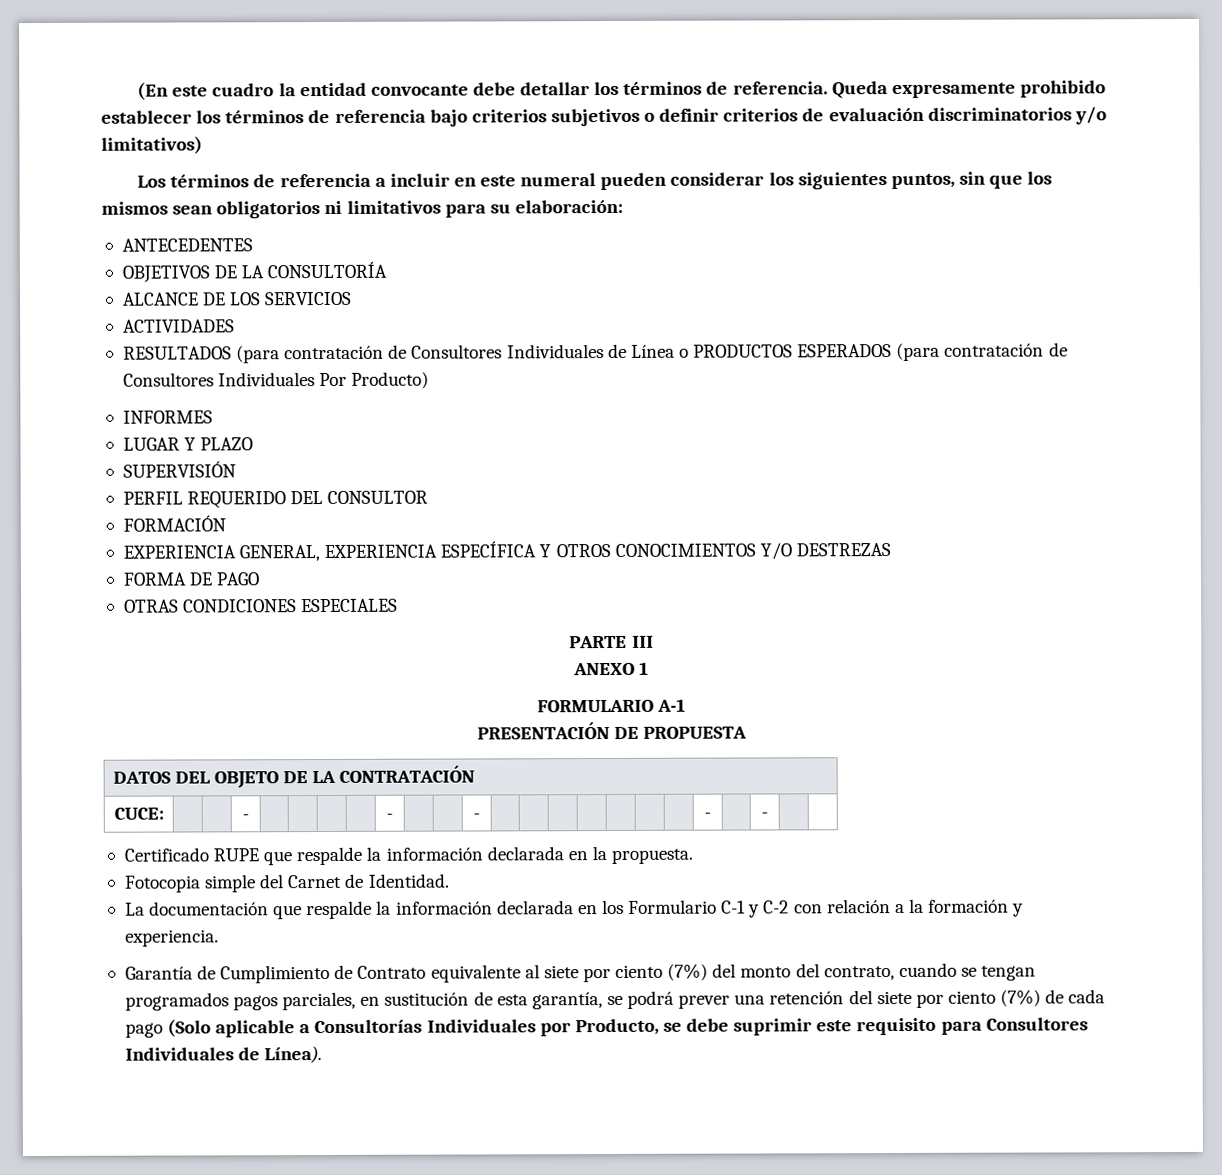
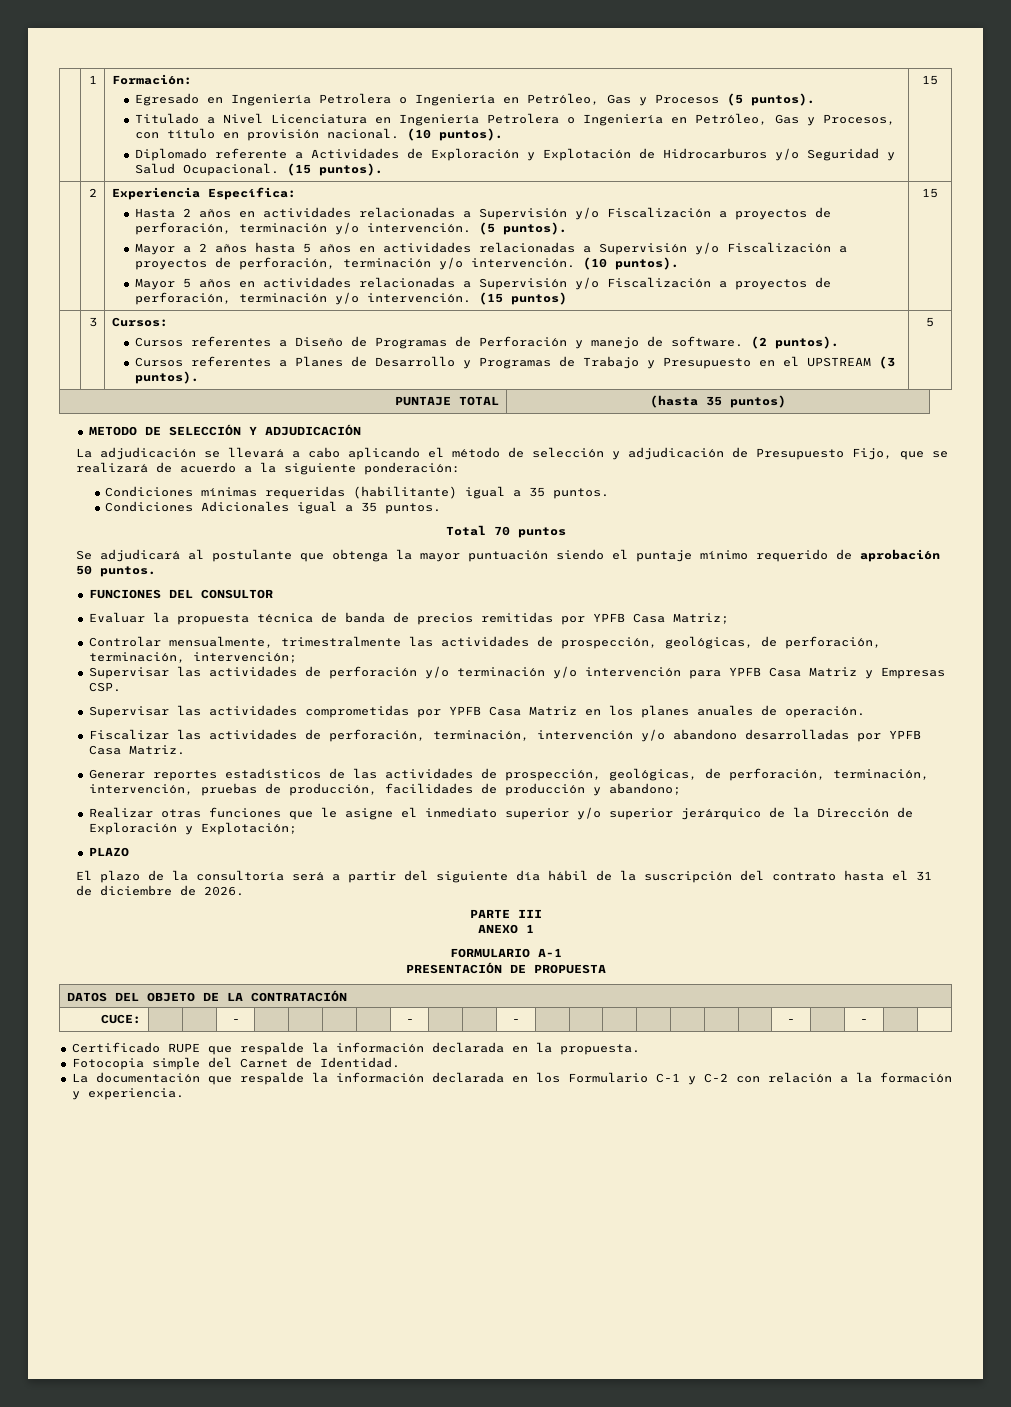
- (En este cuadro la entidad convocante debe detallar los términos de referencia. Queda expresamente prohibido establecer los términos de referencia bajo criterios subjetivos o definir criterios de evaluación discriminatorios y/o limitativos)
- Los términos de referencia a incluir en este numeral pueden considerar los siguientes puntos, sin que los mismos sean obligatorios ni limitativos para su elaboración:
- ANTECEDENTES
- OBJETIVOS DE LA CONSULTORÍA
- ALCANCE DE LOS SERVICIOS
- ACTIVIDADES
- RESULTADOS (para contratación de Consultores Individuales de Línea o PRODUCTOS ESPERADOS (para contratación de Consultores Individuales Por Producto)
- INFORMES
- LUGAR Y PLAZO
- SUPERVISIÓN
- PERFIL REQUERIDO DEL CONSULTOR
- FORMACIÓN
- EXPERIENCIA GENERAL, EXPERIENCIA ESPECÍFICA Y OTROS CONOCIMIENTOS Y/O DESTREZAS
- FORMA DE PAGO
- OTRAS CONDICIONES ESPECIALES
+ 1 | Formación:
+ Egresado en Ingeniería Petrolera o Ingeniería en Petróleo, Gas y Procesos (5 puntos).
+ Titulado a Nivel Licenciatura en Ingeniería Petrolera o Ingeniería en Petróleo, Gas y Procesos, con título en provisión nacional. (10 puntos).
+ Diplomado referente a Actividades de Exploración y Explotación de Hidrocarburos y/o Seguridad y Salud Ocupacional. (15 puntos). | 15
+ | 2 | Experiencia Específica:
+ Hasta 2 años en actividades relacionadas a Supervisión y/o Fiscalización a proyectos de perforación, terminación y/o intervención. (5 puntos).
+ Mayor a 2 años hasta 5 años en actividades relacionadas a Supervisión y/o Fiscalización a proyectos de perforación, terminación y/o intervención. (10 puntos).
+ Mayor 5 años en actividades relacionadas a Supervisión y/o Fiscalización a proyectos de perforación, terminación y/o intervención. (15 puntos) | 15
+ | 3 | Cursos:
+ Cursos referentes a Diseño de Programas de Perforación y manejo de software. (2 puntos).
+ Cursos referentes a Planes de Desarrollo y Programas de Trabajo y Presupuesto en el UPSTREAM (3 puntos). | 5
+ PUNTAJE TOTAL | (hasta 35 puntos)
+ METODO DE SELECCIÓN Y ADJUDICACIÓN
+ La adjudicación se llevará a cabo aplicando el método de selección y adjudicación de Presupuesto Fijo, que se realizará de acuerdo a la siguiente ponderación:
+ Condiciones mínimas requeridas (habilitante) igual a 35 puntos.
+ Condiciones Adicionales igual a 35 puntos.
+ Total 70 puntos
+ Se adjudicará al postulante que obtenga la mayor puntuación siendo el puntaje mínimo requerido de aprobación 50 puntos.
+ FUNCIONES DEL CONSULTOR
+ Evaluar la propuesta técnica de banda de precios remitidas por YPFB Casa Matriz;
+ Controlar mensualmente, trimestralmente las actividades de prospección, geológicas, de perforación, terminación, intervención;
+ Supervisar las actividades de perforación y/o terminación y/o intervención para YPFB Casa Matriz y Empresas CSP.
+ Supervisar las actividades comprometidas por YPFB Casa Matriz en los planes anuales de operación.
+ Fiscalizar las actividades de perforación, terminación, intervención y/o abandono desarrolladas por YPFB Casa Matriz.
+ Generar reportes estadísticos de las actividades de prospección, geológicas, de perforación, terminación, intervención, pruebas de producción, facilidades de producción y abandono;
+ Realizar otras funciones que le asigne el inmediato superior y/o superior jerárquico de la Dirección de Exploración y Explotación;
+ PLAZO
+ El plazo de la consultoría será a partir del siguiente día hábil de la suscripción del contrato hasta el 31 de diciembre de 2026.
- Garantía de Cumplimiento de Contrato equivalente al siete por ciento (7%) del monto del contrato, cuando se tengan programados pagos parciales, en sustitución de esta garantía, se podrá prever una retención del siete por ciento (7%) de cada pago (Solo aplicable a Consultorías Individuales por Producto, se debe suprimir este requisito para Consultores Individuales de Línea).

